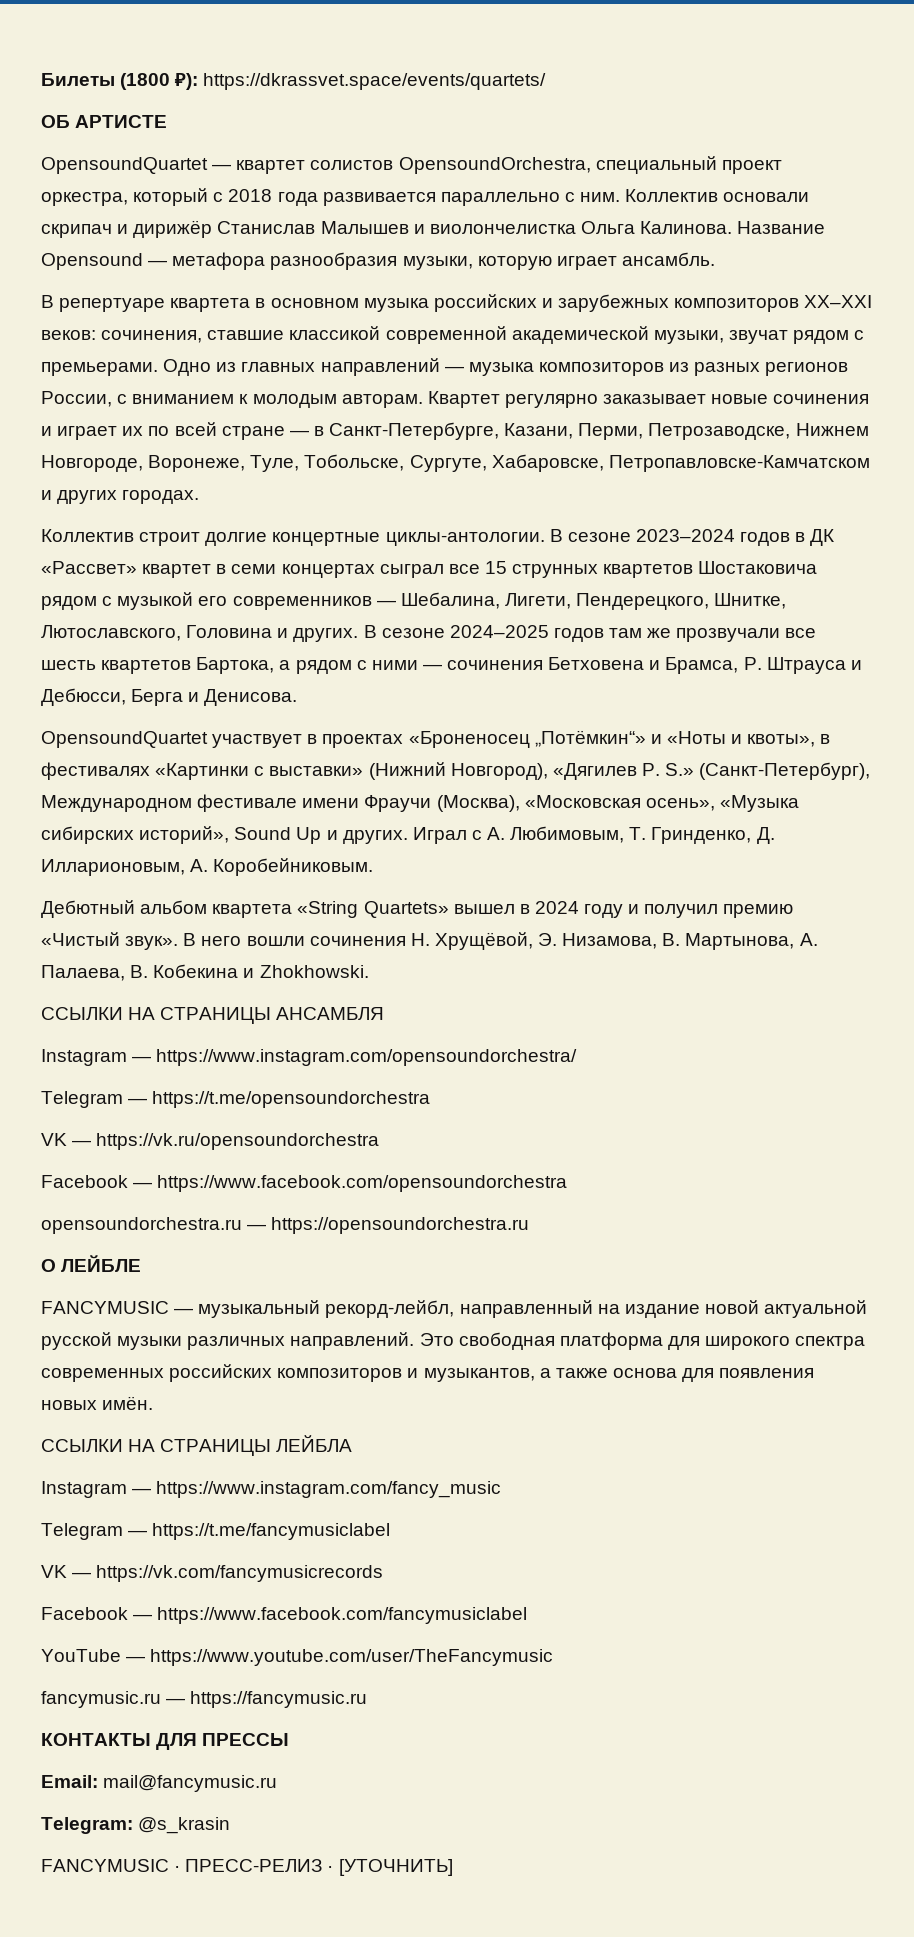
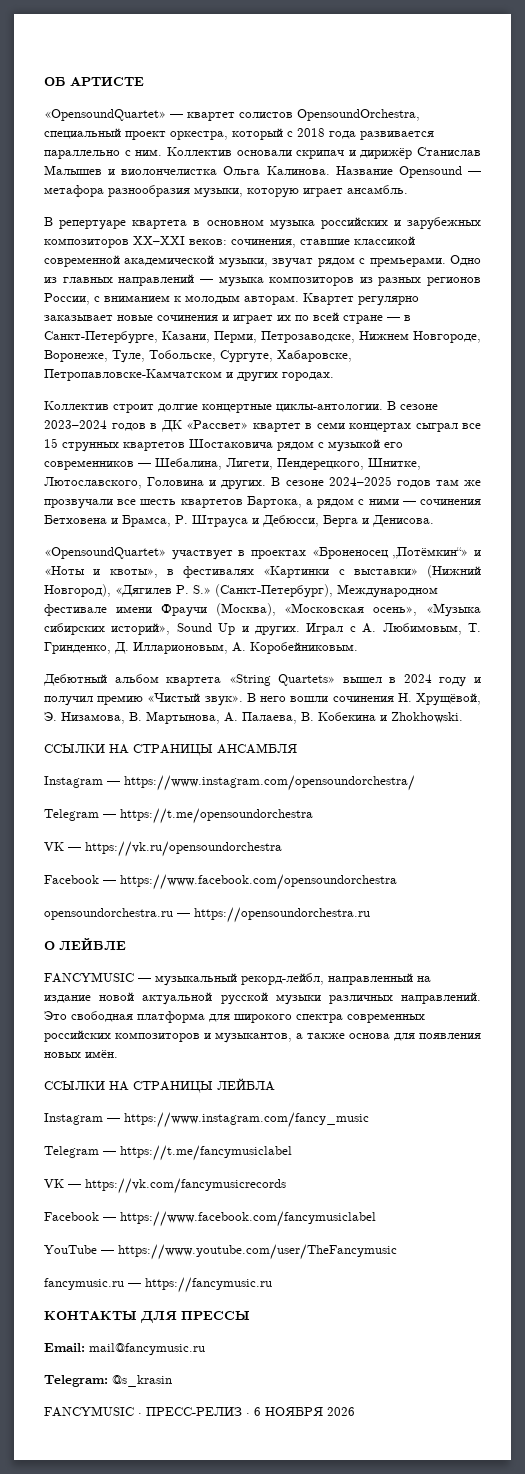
- Билеты (1800 ₽): https://dkrassvet.space/events/quartets/
- OpensoundQuartet — квартет солистов OpensoundOrchestra, специальный проект оркестра, который с 2018 года развивается параллельно с ним.
+ «OpensoundQuartet» — квартет солистов OpensoundOrchestra, специальный проект оркестра, который с 2018 года развивается параллельно с ним.
- OpensoundQuartet участвует в проектах «Броненосец „Потёмкин“» и «Ноты и квоты», в фестивалях «Картинки с выставки» (Нижний Новгород), «Дягилев P. S.» (Санкт-Петербург), Международном фестивале имени Фраучи (Москва), «Московская осень», «Музыка сибирских историй», Sound Up и других.
+ «OpensoundQuartet» участвует в проектах «Броненосец „Потёмкин“» и «Ноты и квоты», в фестивалях «Картинки с выставки» (Нижний Новгород), «Дягилев P. S.» (Санкт-Петербург), Международном фестивале имени Фраучи (Москва), «Московская осень», «Музыка сибирских историй», Sound Up и других.
- FANCYMUSIC · ПРЕСС-РЕЛИЗ · [УТОЧНИТЬ]
+ FANCYMUSIC · ПРЕСС-РЕЛИЗ · 6 НОЯБРЯ 2026

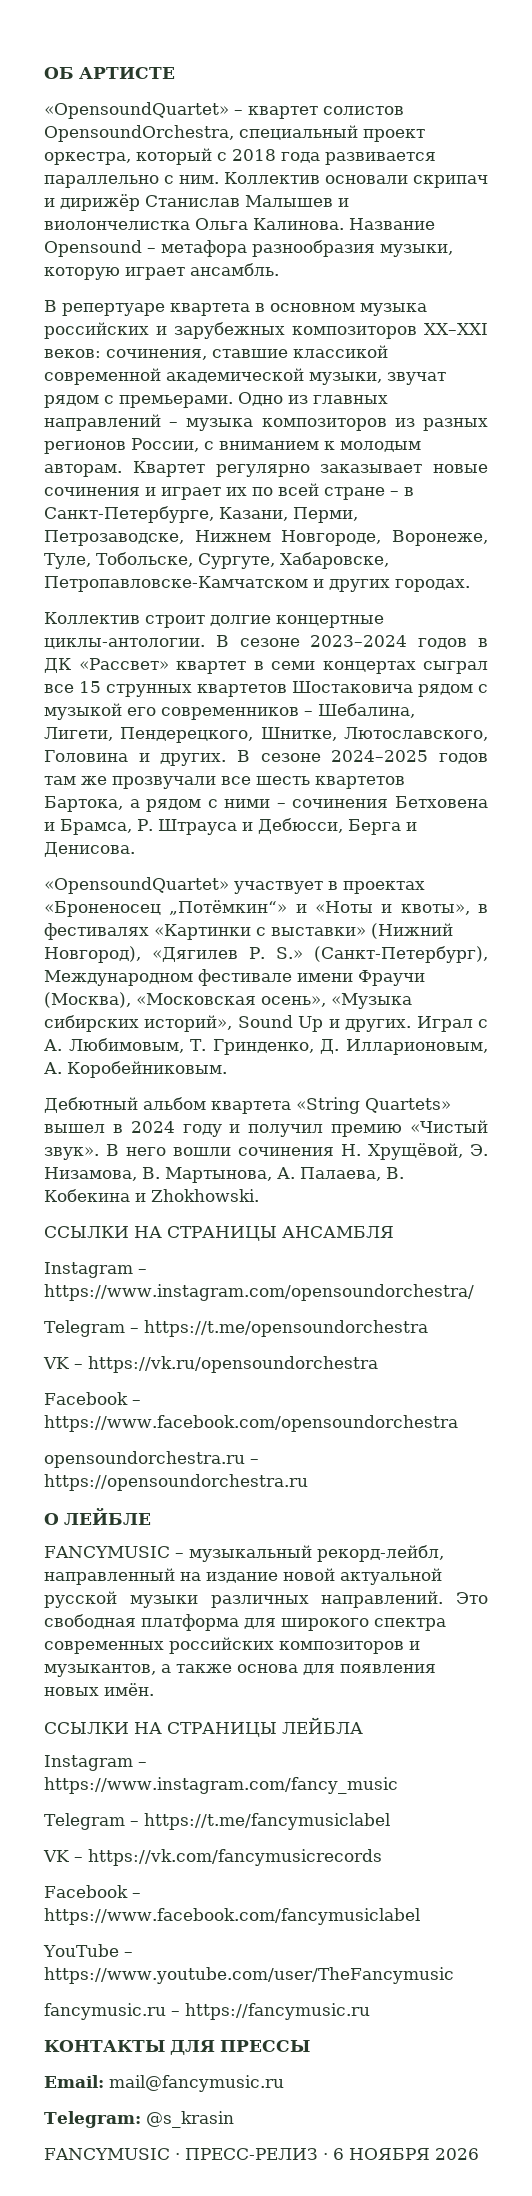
- «OpensoundQuartet» — квартет солистов OpensoundOrchestra, специальный проект оркестра, который с 2018 года развивается параллельно с ним.
+ «OpensoundQuartet» – квартет солистов OpensoundOrchestra, специальный проект оркестра, который с 2018 года развивается параллельно с ним.
- Название Opensound — метафора разнообразия музыки, которую играет ансамбль.
+ Название Opensound – метафора разнообразия музыки, которую играет ансамбль.
- Одно из главных направлений — музыка композиторов из разных регионов России, с вниманием к молодым авторам.
+ Одно из главных направлений – музыка композиторов из разных регионов России, с вниманием к молодым авторам.
- Квартет регулярно заказывает новые сочинения и играет их по всей стране — в Санкт-Петербурге, Казани, Перми, Петрозаводске, Нижнем Новгороде, Воронеже, Туле, Тобольске, Сургуте, Хабаровске, Петропавловске-Камчатском и других городах.
+ Квартет регулярно заказывает новые сочинения и играет их по всей стране – в Санкт-Петербурге, Казани, Перми, Петрозаводске, Нижнем Новгороде, Воронеже, Туле, Тобольске, Сургуте, Хабаровске, Петропавловске-Камчатском и других городах.
- В сезоне 2023–2024 годов в ДК «Рассвет» квартет в семи концертах сыграл все 15 струнных квартетов Шостаковича рядом с музыкой его современников — Шебалина, Лигети, Пендерецкого, Шнитке, Лютославского, Головина и других.
+ В сезоне 2023–2024 годов в ДК «Рассвет» квартет в семи концертах сыграл все 15 струнных квартетов Шостаковича рядом с музыкой его современников – Шебалина, Лигети, Пендерецкого, Шнитке, Лютославского, Головина и других.
- В сезоне 2024–2025 годов там же прозвучали все шесть квартетов Бартока, а рядом с ними — сочинения Бетховена и Брамса, Р. Штрауса и Дебюсси, Берга и Денисова.
+ В сезоне 2024–2025 годов там же прозвучали все шесть квартетов Бартока, а рядом с ними – сочинения Бетховена и Брамса, Р. Штрауса и Дебюсси, Берга и Денисова.
- Instagram — https://www.instagram.com/opensoundorchestra/
+ Instagram – https://www.instagram.com/opensoundorchestra/
- Telegram — https://t.me/opensoundorchestra
+ Telegram – https://t.me/opensoundorchestra
- VK — https://vk.ru/opensoundorchestra
+ VK – https://vk.ru/opensoundorchestra
- Facebook — https://www.facebook.com/opensoundorchestra
+ Facebook – https://www.facebook.com/opensoundorchestra
- opensoundorchestra.ru — https://opensoundorchestra.ru
+ opensoundorchestra.ru – https://opensoundorchestra.ru
- FANCYMUSIC — музыкальный рекорд-лейбл, направленный на издание новой актуальной русской музыки различных направлений.
+ FANCYMUSIC – музыкальный рекорд-лейбл, направленный на издание новой актуальной русской музыки различных направлений.
- Instagram — https://www.instagram.com/fancy_music
+ Instagram – https://www.instagram.com/fancy_music
- Telegram — https://t.me/fancymusiclabel
+ Telegram – https://t.me/fancymusiclabel
- VK — https://vk.com/fancymusicrecords
+ VK – https://vk.com/fancymusicrecords
- Facebook — https://www.facebook.com/fancymusiclabel
+ Facebook – https://www.facebook.com/fancymusiclabel
- YouTube — https://www.youtube.com/user/TheFancymusic
+ YouTube – https://www.youtube.com/user/TheFancymusic
- fancymusic.ru — https://fancymusic.ru
+ fancymusic.ru – https://fancymusic.ru

